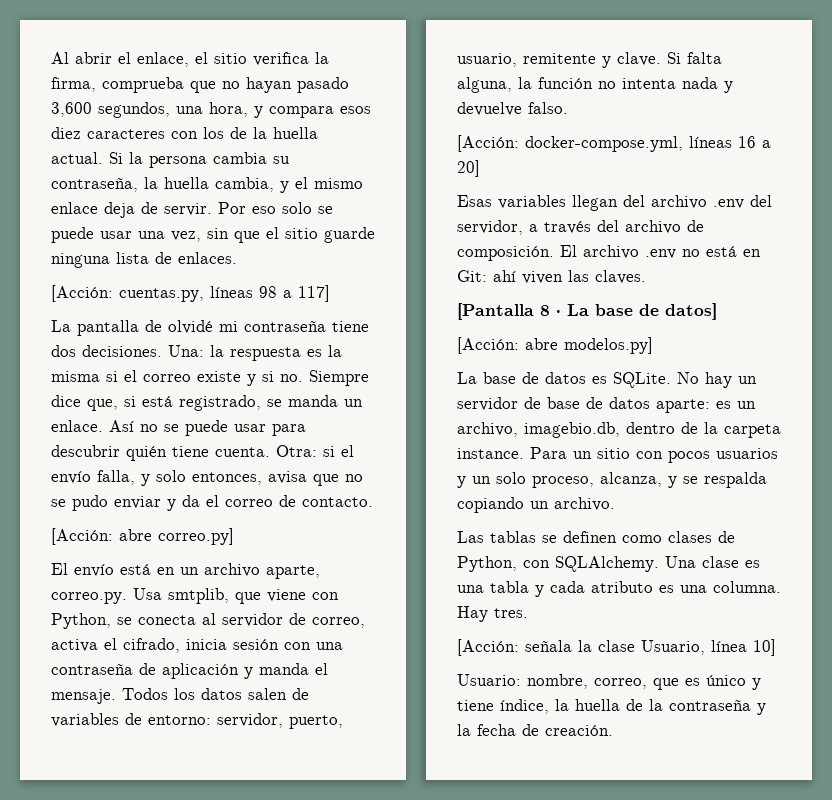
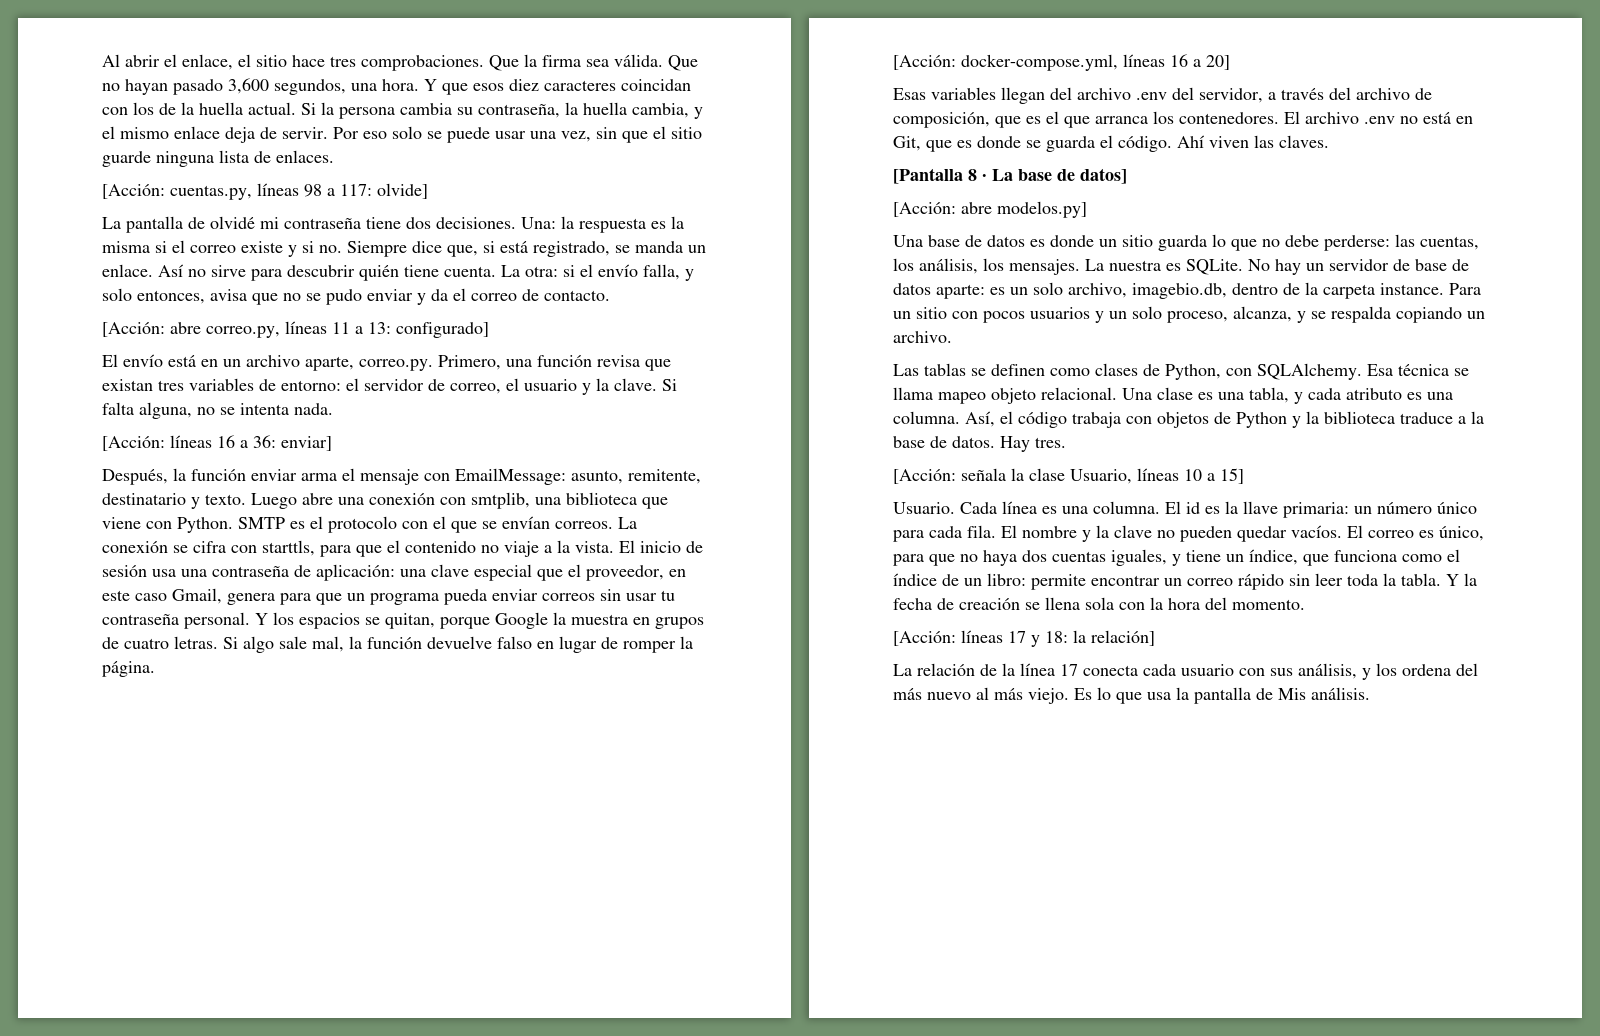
- Al abrir el enlace, el sitio verifica la firma, comprueba que no hayan pasado 3,600 segundos, una hora, y compara esos diez caracteres con los de la huella actual.
+ Al abrir el enlace, el sitio hace tres comprobaciones. Que la firma sea válida. Que no hayan pasado 3,600 segundos, una hora. Y que esos diez caracteres coincidan con los de la huella actual.
- [Acción: cuentas.py, líneas 98 a 117]
+ [Acción: cuentas.py, líneas 98 a 117: olvide]
- Así no se puede usar para descubrir quién tiene cuenta.
+ Así no sirve para descubrir quién tiene cuenta.
- Otra: si el envío falla, y solo entonces, avisa que no se pudo enviar y da el correo de contacto.
+ La otra: si el envío falla, y solo entonces, avisa que no se pudo enviar y da el correo de contacto.
- [Acción: abre correo.py]
+ [Acción: abre correo.py, líneas 11 a 13: configurado]
- El envío está en un archivo aparte, correo.py. Usa smtplib, que viene con Python, se conecta al servidor de correo, activa el cifrado, inicia sesión con una contraseña de aplicación y manda el mensaje. Todos los datos salen de variables de entorno: servidor, puerto, usuario, remitente y clave. Si falta alguna, la función no intenta nada y devuelve falso.
+ El envío está en un archivo aparte, correo.py. Primero, una función revisa que existan tres variables de entorno: el servidor de correo, el usuario y la clave. Si falta alguna, no se intenta nada.
+ [Acción: líneas 16 a 36: enviar]
+ Después, la función enviar arma el mensaje con EmailMessage: asunto, remitente, destinatario y texto. Luego abre una conexión con smtplib, una biblioteca que viene con Python. SMTP es el protocolo con el que se envían correos. La conexión se cifra con starttls, para que el contenido no viaje a la vista. El inicio de sesión usa una contraseña de aplicación: una clave especial que el proveedor, en este caso Gmail, genera para que un programa pueda enviar correos sin usar tu contraseña personal. Y los espacios se quitan, porque Google la muestra en grupos de cuatro letras. Si algo sale mal, la función devuelve falso en lugar de romper la página.
- Esas variables llegan del archivo .env del servidor, a través del archivo de composición.
+ Esas variables llegan del archivo .env del servidor, a través del archivo de composición, que es el que arranca los contenedores.
- El archivo .env no está en Git: ahí viven las claves.
+ El archivo .env no está en Git, que es donde se guarda el código. Ahí viven las claves.
- La base de datos es SQLite.
+ Una base de datos es donde un sitio guarda lo que no debe perderse: las cuentas, los análisis, los mensajes. La nuestra es SQLite.
- No hay un servidor de base de datos aparte: es un archivo, imagebio.db, dentro de la carpeta instance.
+ No hay un servidor de base de datos aparte: es un solo archivo, imagebio.db, dentro de la carpeta instance.
+ Esa técnica se llama mapeo objeto relacional.
- Una clase es una tabla y cada atributo es una columna.
+ Una clase es una tabla, y cada atributo es una columna.
+ Así, el código trabaja con objetos de Python y la biblioteca traduce a la base de datos.
- [Acción: señala la clase Usuario, línea 10]
- Usuario: nombre, correo, que es único y tiene índice, la huella de la contraseña y la fecha de creación.
+ [Acción: señala la clase Usuario, líneas 10 a 15]
+ Usuario. Cada línea es una columna. El id es la llave primaria: un número único para cada fila. El nombre y la clave no pueden quedar vacíos. El correo es único, para que no haya dos cuentas iguales, y tiene un índice, que funciona como el índice de un libro: permite encontrar un correo rápido sin leer toda la tabla. Y la fecha de creación se llena sola con la hora del momento.
+ [Acción: líneas 17 y 18: la relación]
+ La relación de la línea 17 conecta cada usuario con sus análisis, y los ordena del más nuevo al más viejo. Es lo que usa la pantalla de Mis análisis.

